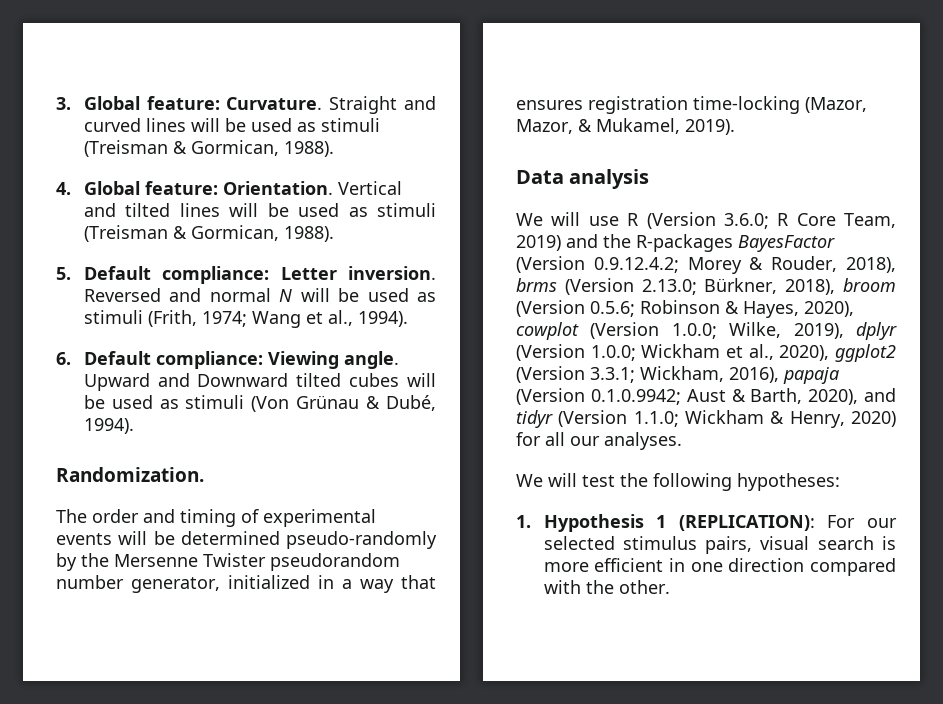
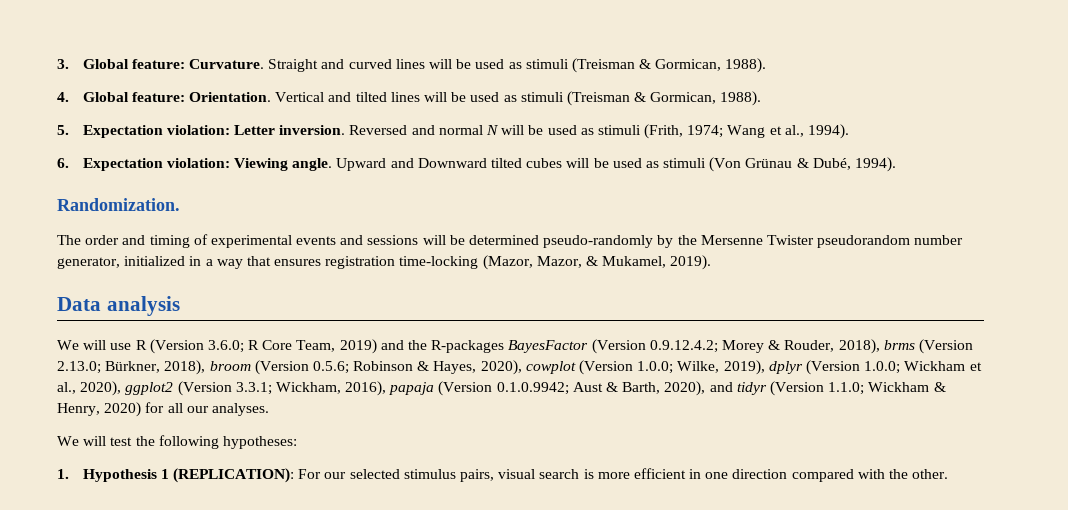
- 5. Default compliance: Letter inversion.
+ 5. Expectation violation: Letter inversion.
- 6. Default compliance: Viewing angle.
+ 6. Expectation violation: Viewing angle.
- The order and timing of experimental events will be determined pseudo-randomly by the Mersenne Twister pseudorandom number generator, initialized in a way that ensures registration time-locking (Mazor, Mazor, & Mukamel, 2019).
+ The order and timing of experimental events and sessions will be determined pseudo-randomly by the Mersenne Twister pseudorandom number generator, initialized in a way that ensures registration time-locking (Mazor, Mazor, & Mukamel, 2019).

